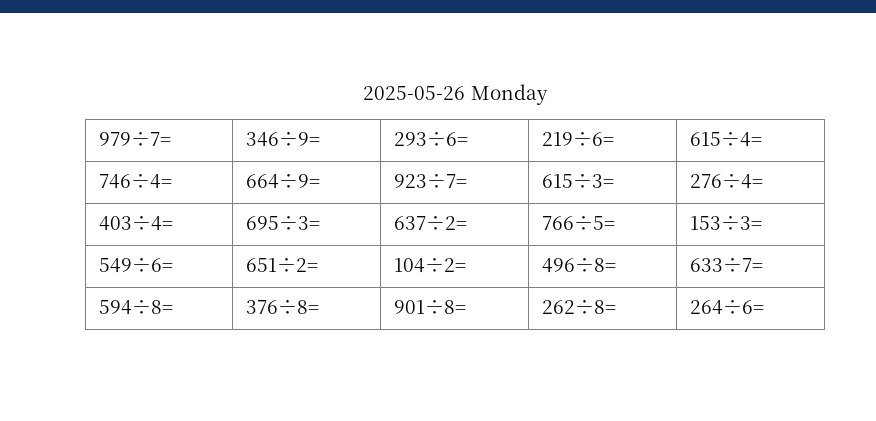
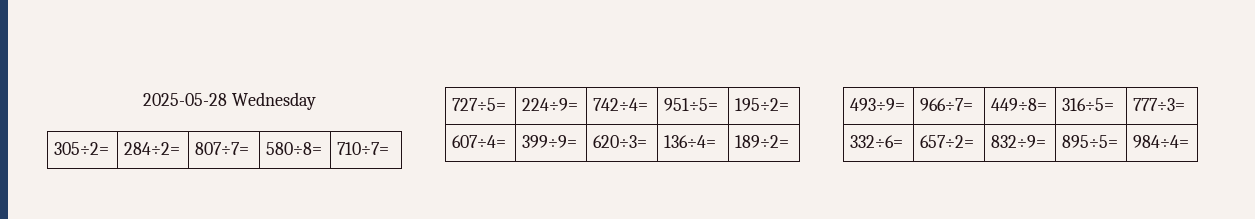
- 2025-05-26 Monday
- 979÷7= | 346÷9= | 293÷6= | 219÷6= | 615÷4=
- 746÷4= | 664÷9= | 923÷7= | 615÷3= | 276÷4=
- 403÷4= | 695÷3= | 637÷2= | 766÷5= | 153÷3=
- 549÷6= | 651÷2= | 104÷2= | 496÷8= | 633÷7=
- 594÷8= | 376÷8= | 901÷8= | 262÷8= | 264÷6=
+ 2025-05-28 Wednesday
+ 305÷2= | 284÷2= | 807÷7= | 580÷8= | 710÷7=
+ 727÷5= | 224÷9= | 742÷4= | 951÷5= | 195÷2=
+ 607÷4= | 399÷9= | 620÷3= | 136÷4= | 189÷2=
+ 493÷9= | 966÷7= | 449÷8= | 316÷5= | 777÷3=
+ 332÷6= | 657÷2= | 832÷9= | 895÷5= | 984÷4=

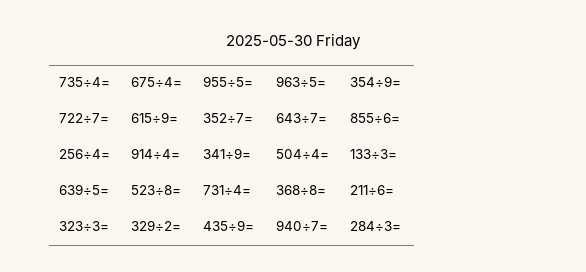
- 2025-05-28 Wednesday
- 305÷2= | 284÷2= | 807÷7= | 580÷8= | 710÷7=
- 727÷5= | 224÷9= | 742÷4= | 951÷5= | 195÷2=
- 607÷4= | 399÷9= | 620÷3= | 136÷4= | 189÷2=
- 493÷9= | 966÷7= | 449÷8= | 316÷5= | 777÷3=
- 332÷6= | 657÷2= | 832÷9= | 895÷5= | 984÷4=
+ 2025-05-30 Friday
+ 735÷4= | 675÷4= | 955÷5= | 963÷5= | 354÷9=
+ 722÷7= | 615÷9= | 352÷7= | 643÷7= | 855÷6=
+ 256÷4= | 914÷4= | 341÷9= | 504÷4= | 133÷3=
+ 639÷5= | 523÷8= | 731÷4= | 368÷8= | 211÷6=
+ 323÷3= | 329÷2= | 435÷9= | 940÷7= | 284÷3=

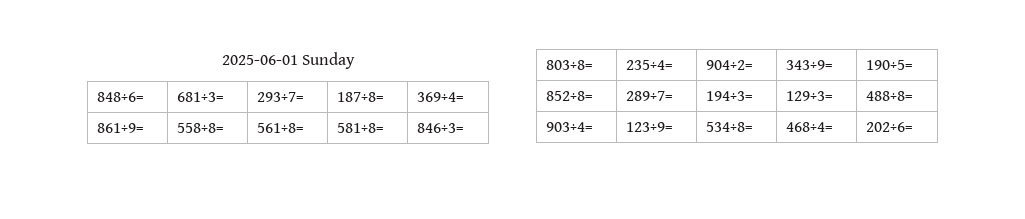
- 2025-05-30 Friday
- 735÷4= | 675÷4= | 955÷5= | 963÷5= | 354÷9=
- 722÷7= | 615÷9= | 352÷7= | 643÷7= | 855÷6=
- 256÷4= | 914÷4= | 341÷9= | 504÷4= | 133÷3=
- 639÷5= | 523÷8= | 731÷4= | 368÷8= | 211÷6=
- 323÷3= | 329÷2= | 435÷9= | 940÷7= | 284÷3=
+ 2025-06-01 Sunday
+ 848÷6= | 681÷3= | 293÷7= | 187÷8= | 369÷4=
+ 861÷9= | 558÷8= | 561÷8= | 581÷8= | 846÷3=
+ 803÷8= | 235÷4= | 904÷2= | 343÷9= | 190÷5=
+ 852÷8= | 289÷7= | 194÷3= | 129÷3= | 488÷8=
+ 903÷4= | 123÷9= | 534÷8= | 468÷4= | 202÷6=

